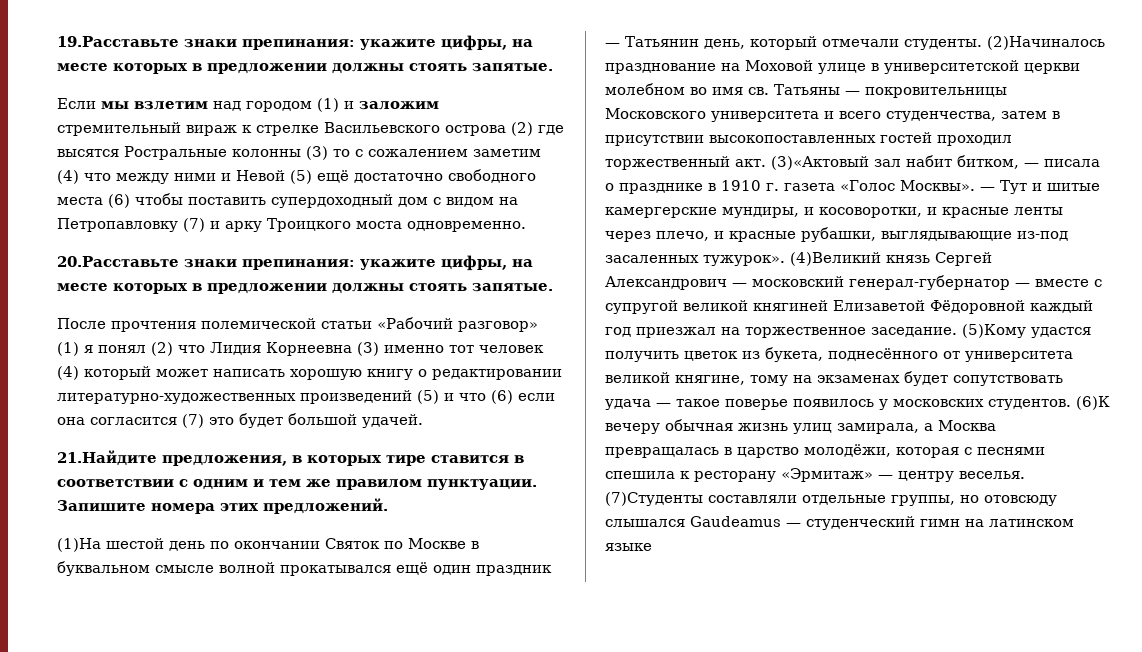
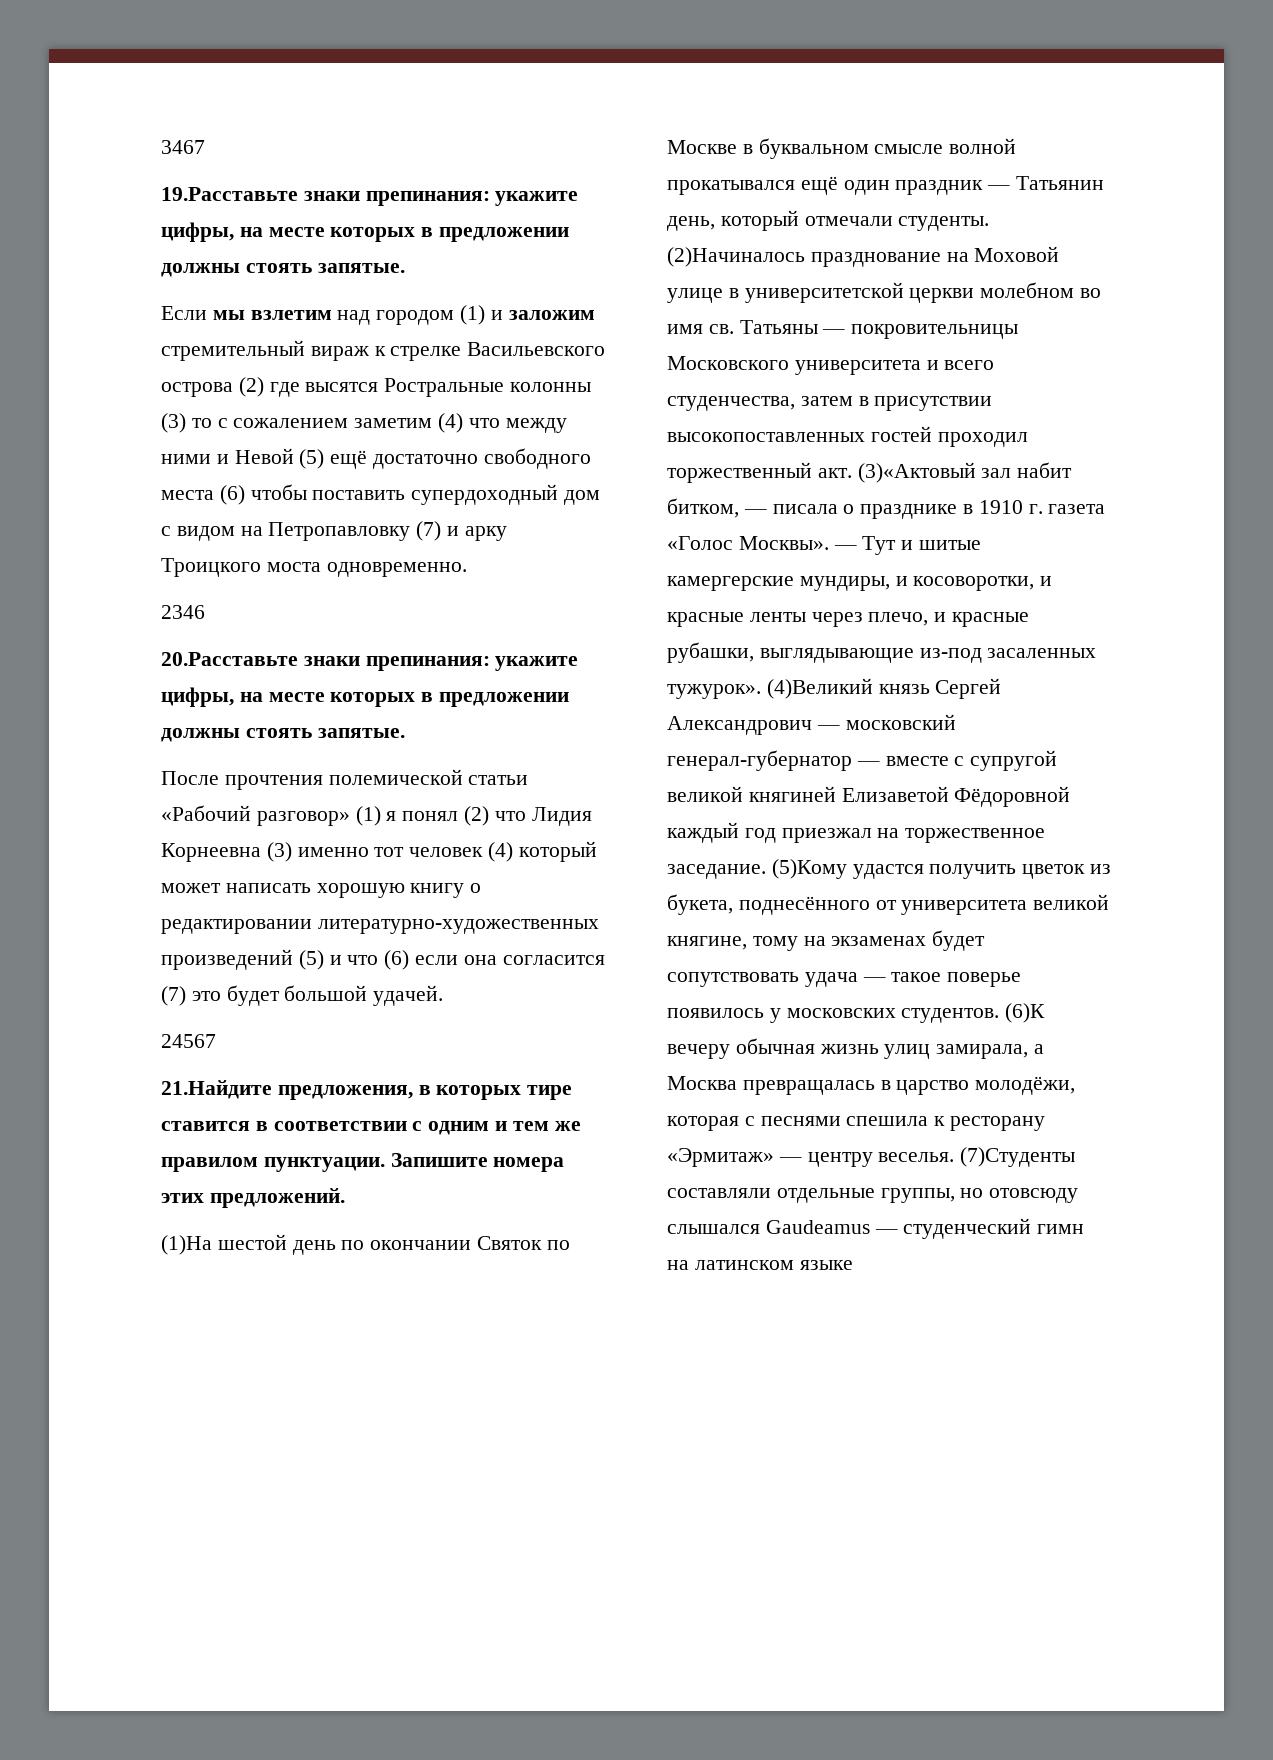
+ 3467
+ 2346
+ 24567

